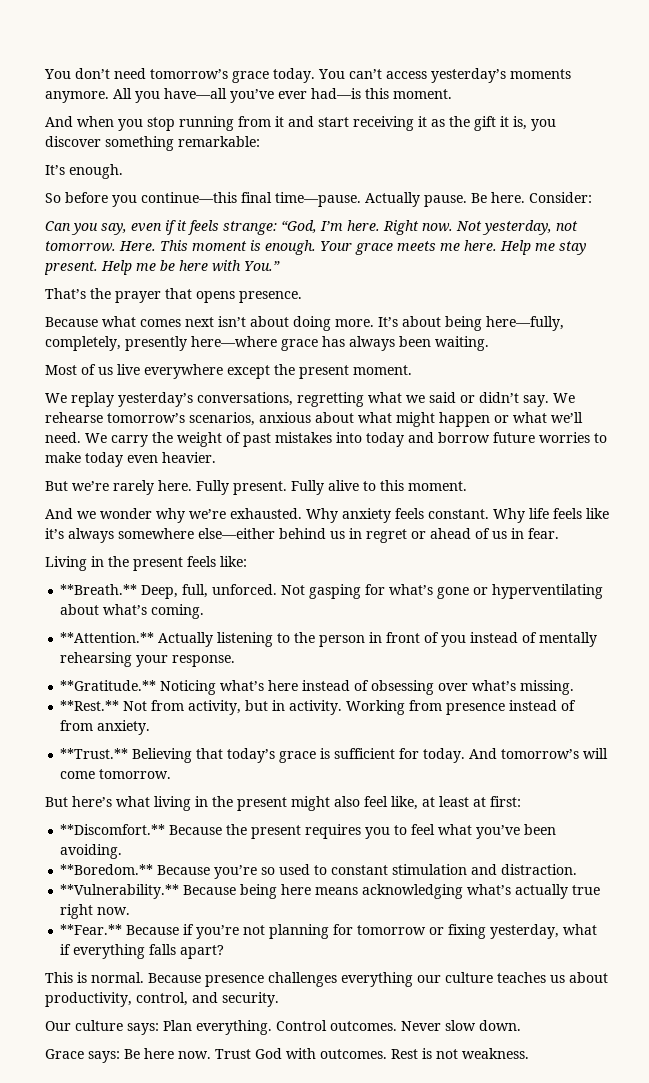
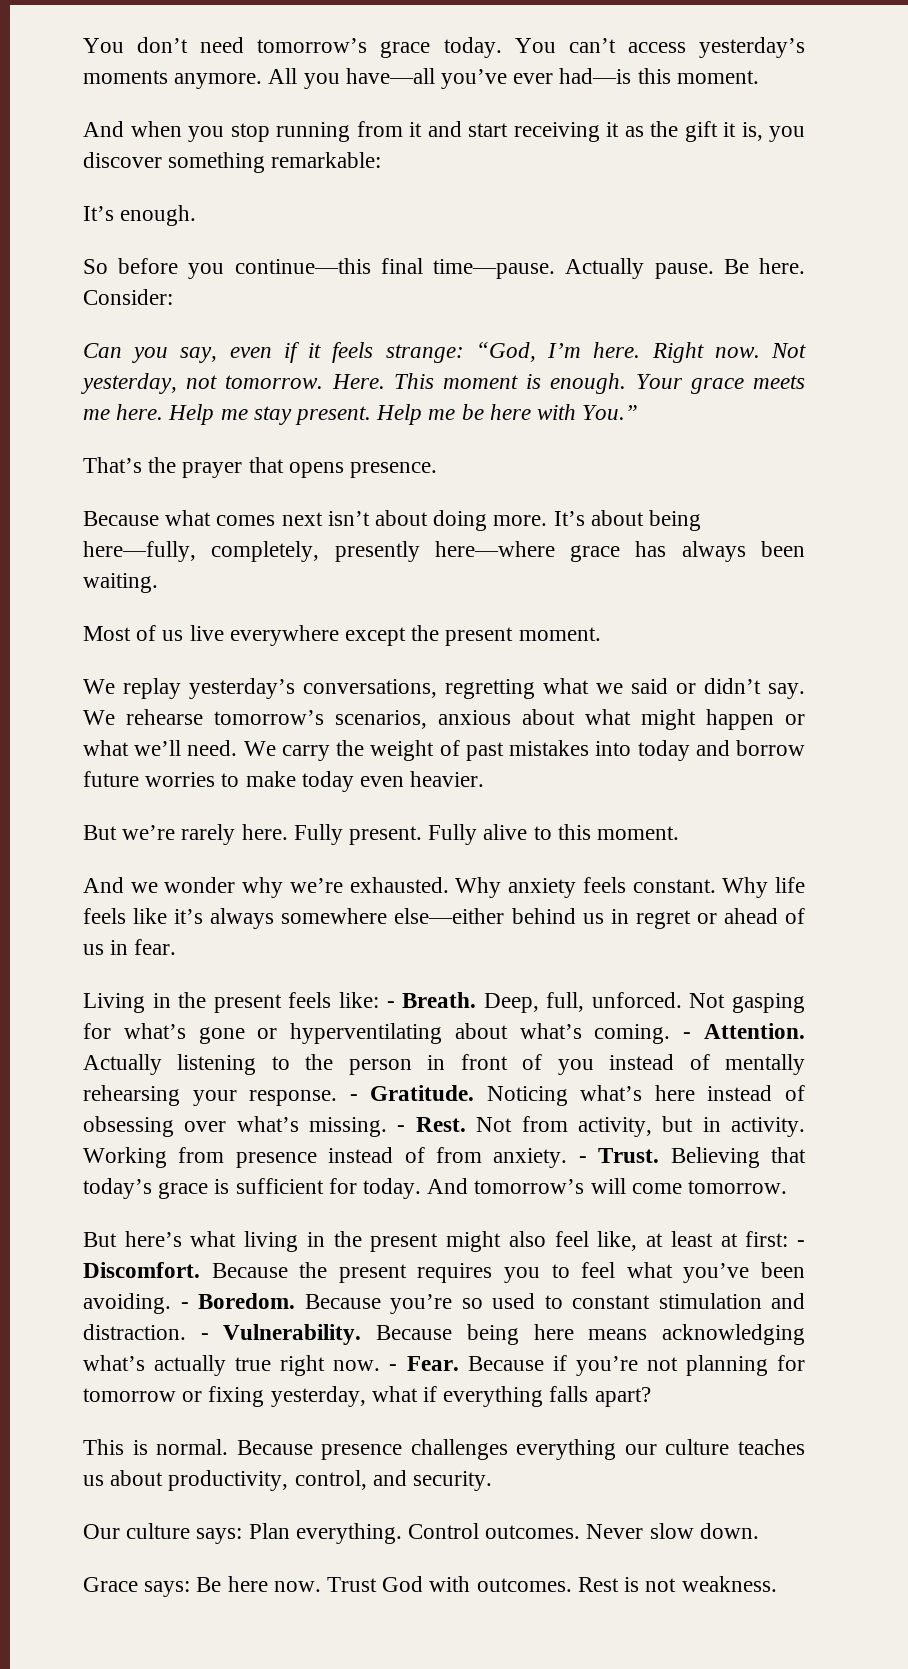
- Living in the present feels like:
- **Breath.** Deep, full, unforced.
+ Living in the present feels like: - Breath. Deep, full, unforced.
- Not gasping for what’s gone or hyperventilating about what’s coming.
- **Attention.** Actually listening to the person in front of you instead of mentally rehearsing your response.
- **Gratitude.** Noticing what’s here instead of obsessing over what’s missing.
- **Rest.** Not from activity, but in activity.
+ Not gasping for what’s gone or hyperventilating about what’s coming. - Attention. Actually listening to the person in front of you instead of mentally rehearsing your response. - Gratitude. Noticing what’s here instead of obsessing over what’s missing. - Rest. Not from activity, but in activity.
- Working from presence instead of from anxiety.
- **Trust.** Believing that today’s grace is sufficient for today.
+ Working from presence instead of from anxiety. - Trust. Believing that today’s grace is sufficient for today.
- But here’s what living in the present might also feel like, at least at first:
- **Discomfort.** Because the present requires you to feel what you’ve been avoiding.
- **Boredom.** Because you’re so used to constant stimulation and distraction.
- **Vulnerability.** Because being here means acknowledging what’s actually true right now.
- **Fear.** Because if you’re not planning for tomorrow or fixing yesterday, what if everything falls apart?
+ But here’s what living in the present might also feel like, at least at first: - Discomfort. Because the present requires you to feel what you’ve been avoiding. - Boredom. Because you’re so used to constant stimulation and distraction. - Vulnerability. Because being here means acknowledging what’s actually true right now. - Fear. Because if you’re not planning for tomorrow or fixing yesterday, what if everything falls apart?

